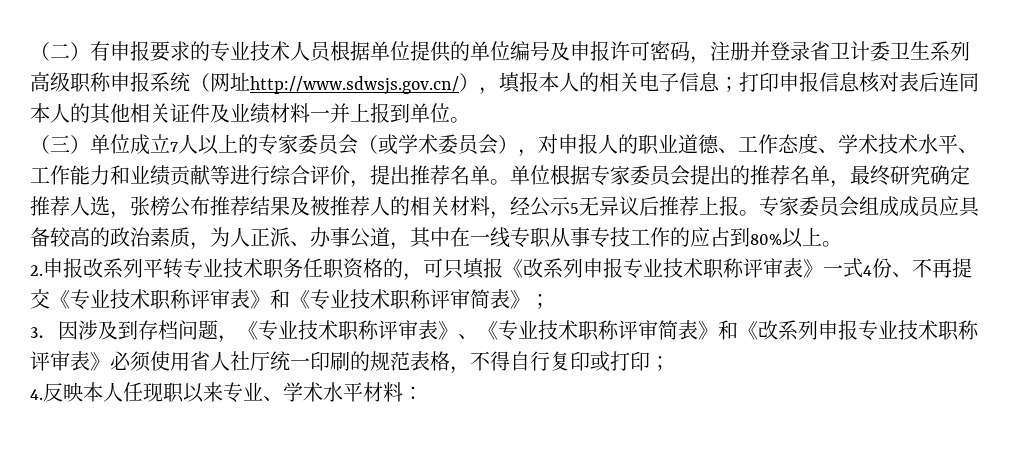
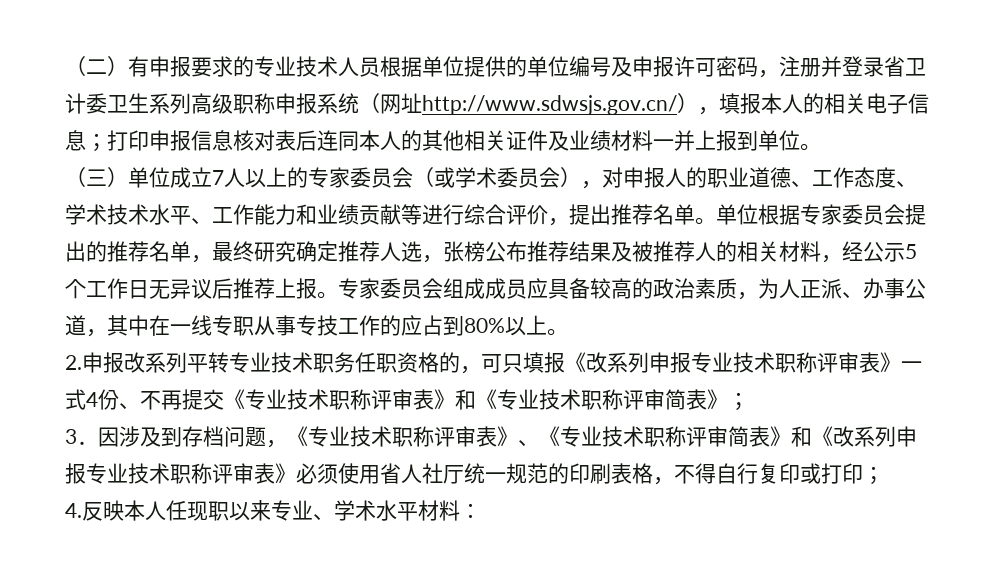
- 单位根据专家委员会提出的推荐名单，最终研究确定推荐人选，张榜公布推荐结果及被推荐人的相关材料，经公示5无异议后推荐上报。
+ 单位根据专家委员会提出的推荐名单，最终研究确定推荐人选，张榜公布推荐结果及被推荐人的相关材料，经公示5个工作日无异议后推荐上报。
- 3．因涉及到存档问题，《专业技术职称评审表》、《专业技术职称评审简表》和《改系列申报专业技术职称评审表》必须使用省人社厅统一印刷的规范表格，不得自行复印或打印；
+ 3．因涉及到存档问题，《专业技术职称评审表》、《专业技术职称评审简表》和《改系列申报专业技术职称评审表》必须使用省人社厅统一规范的印刷表格，不得自行复印或打印；

